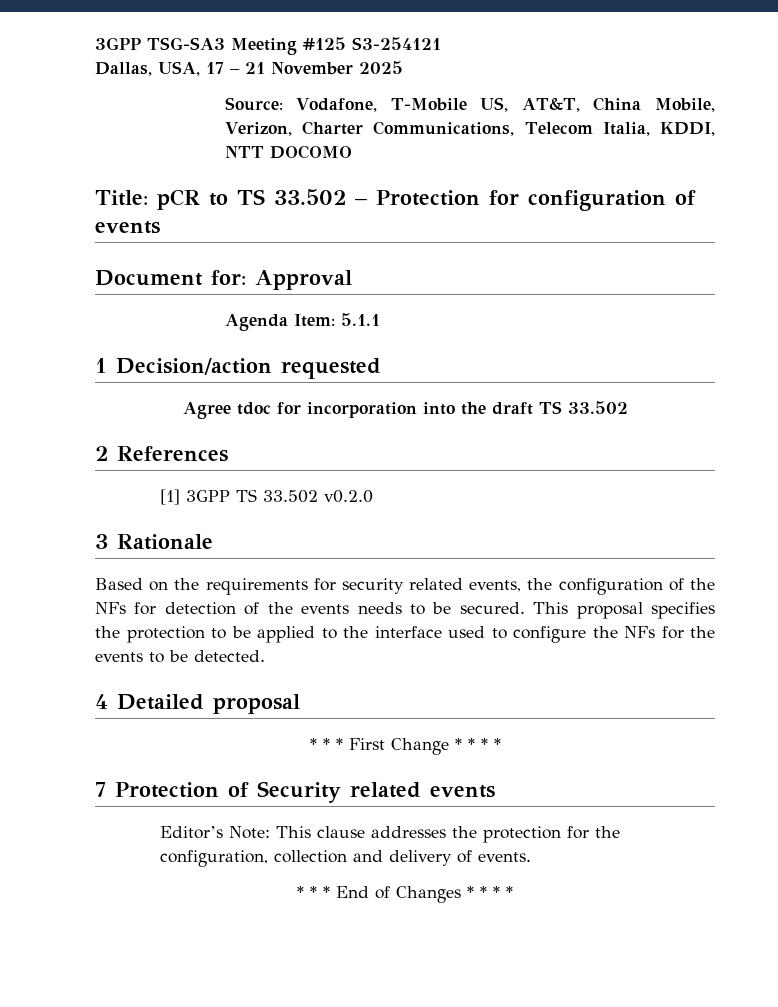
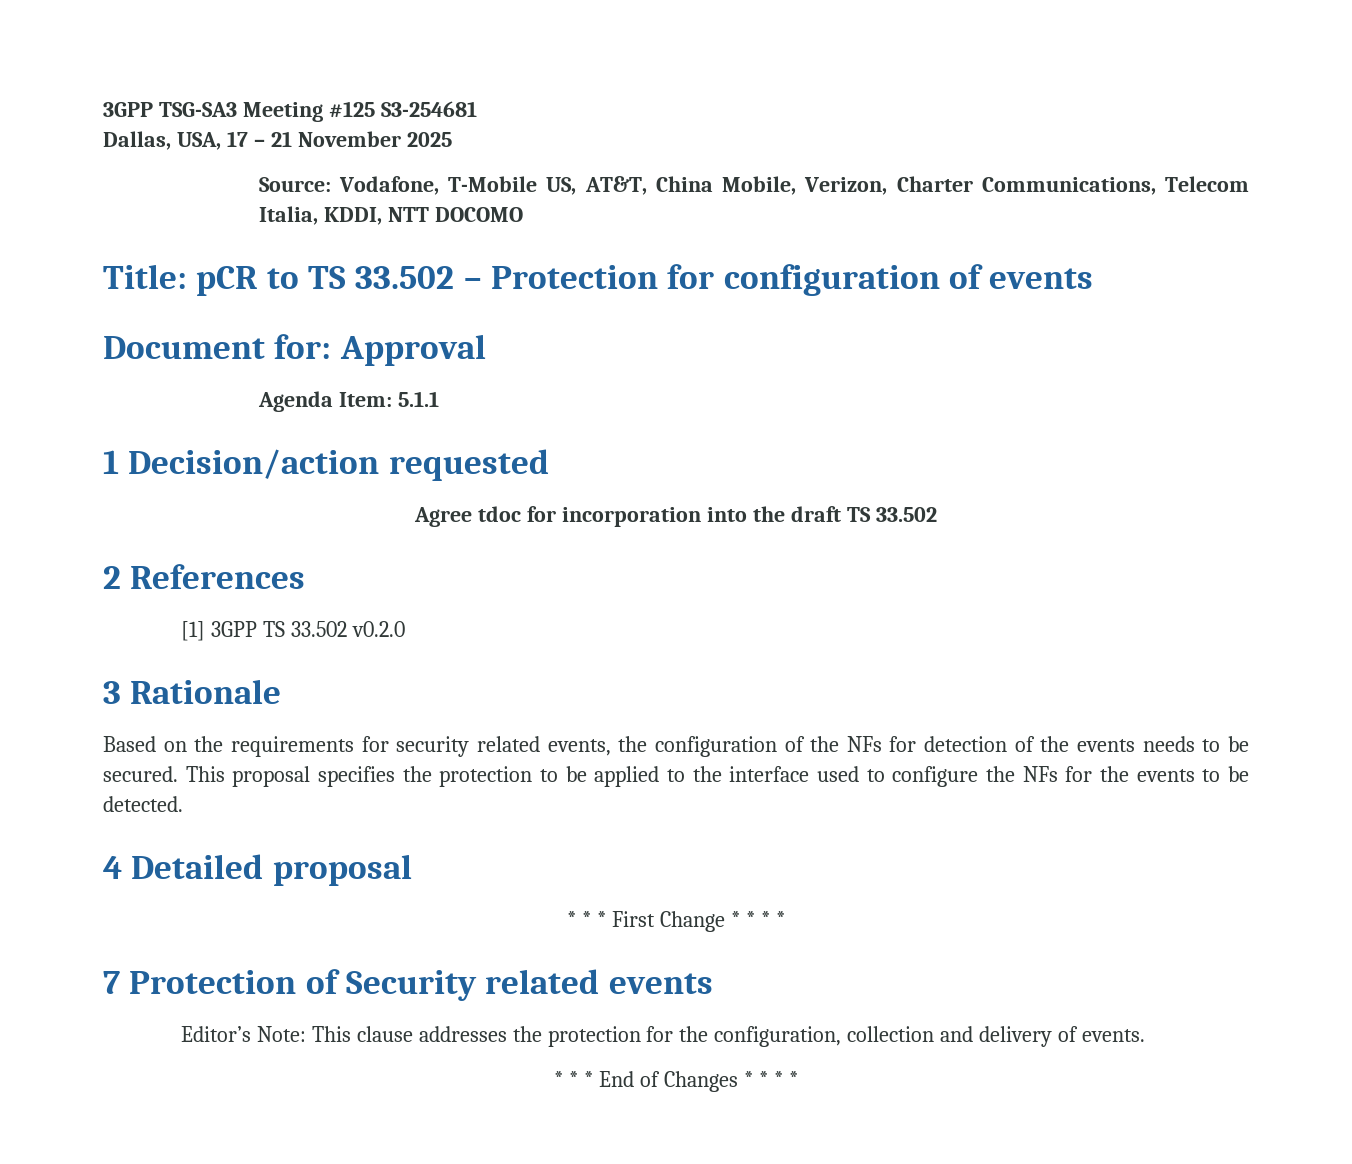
- 3GPP TSG-SA3 Meeting #125 S3-254121
+ 3GPP TSG-SA3 Meeting #125 S3-254681

